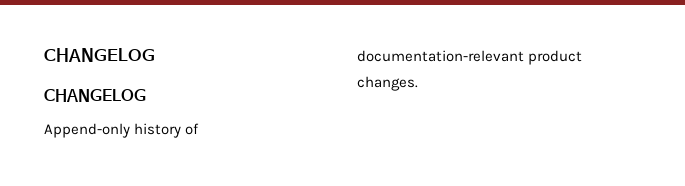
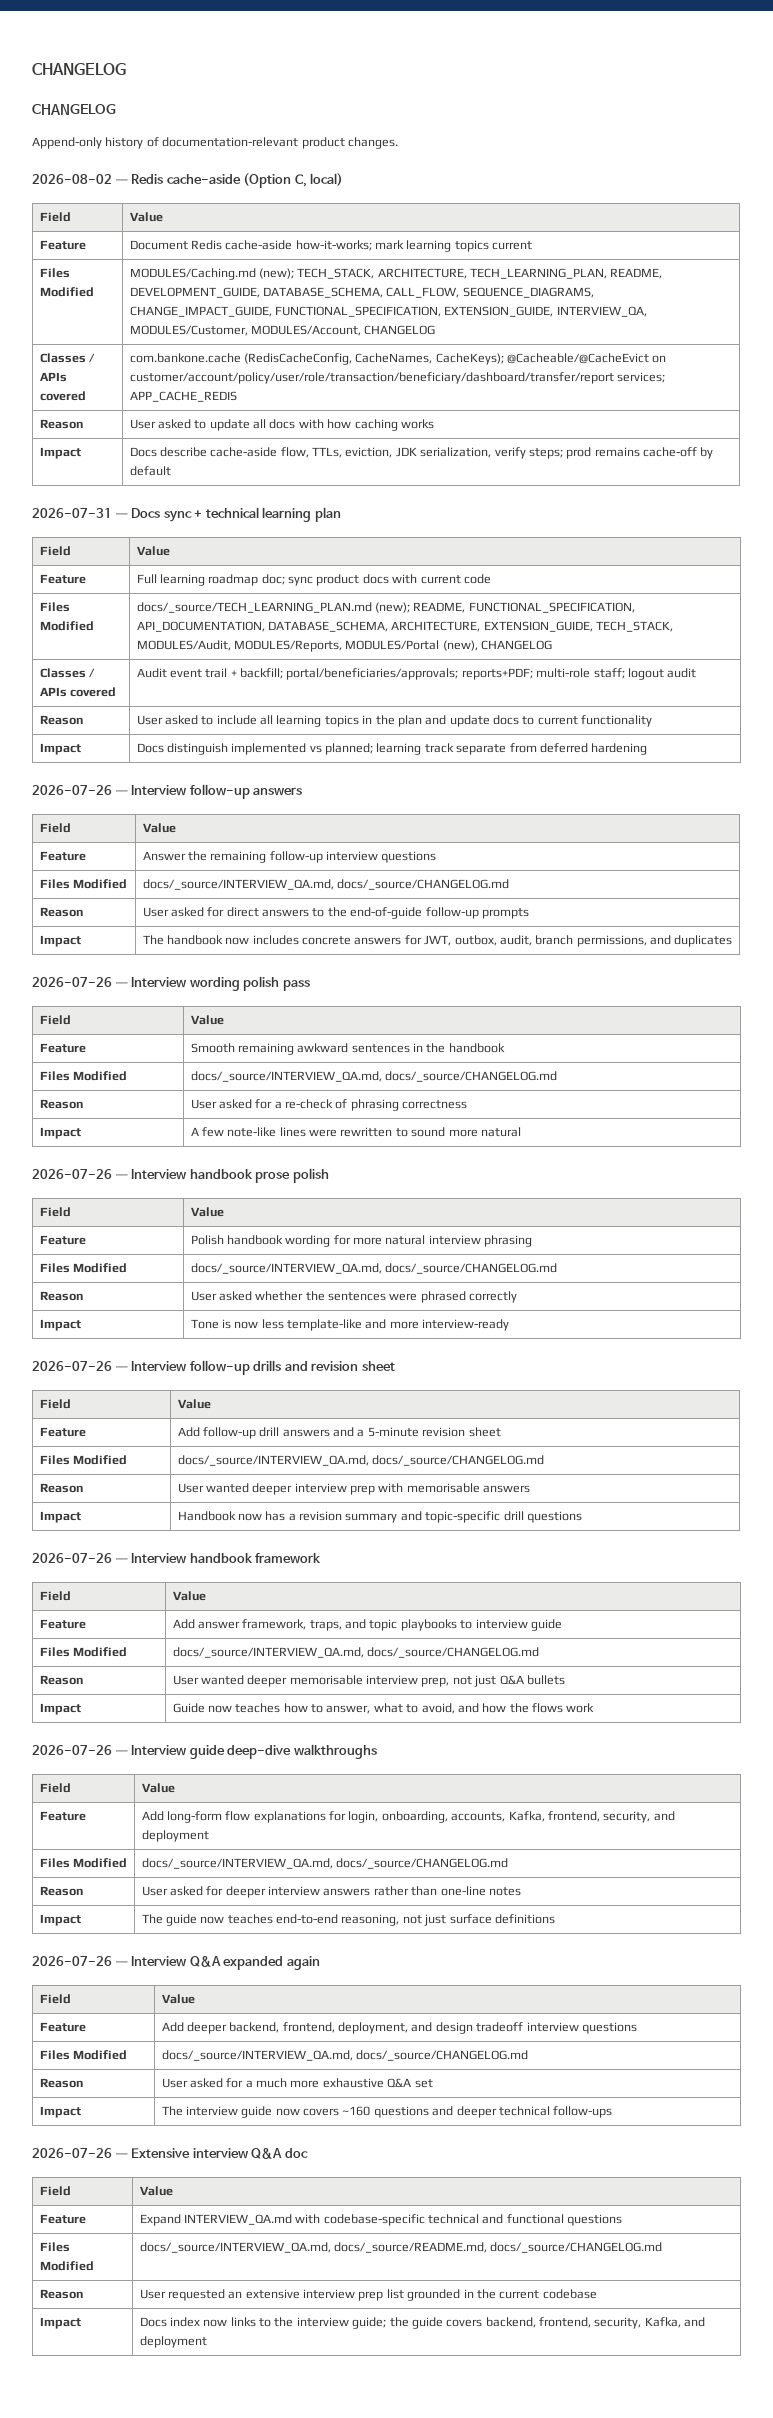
+ 2026-08-02 — Redis cache-aside (Option C, local)
+ Field | Value
+ Feature | Document Redis cache-aside how-it-works; mark learning topics current
+ Files Modified | MODULES/Caching.md (new); TECH_STACK, ARCHITECTURE, TECH_LEARNING_PLAN, README, DEVELOPMENT_GUIDE, DATABASE_SCHEMA, CALL_FLOW, SEQUENCE_DIAGRAMS, CHANGE_IMPACT_GUIDE, FUNCTIONAL_SPECIFICATION, EXTENSION_GUIDE, INTERVIEW_QA, MODULES/Customer, MODULES/Account, CHANGELOG
+ Classes / APIs covered | com.bankone.cache (RedisCacheConfig, CacheNames, CacheKeys); @Cacheable/@CacheEvict on customer/account/policy/user/role/transaction/beneficiary/dashboard/transfer/report services; APP_CACHE_REDIS
+ Reason | User asked to update all docs with how caching works
+ Impact | Docs describe cache-aside flow, TTLs, eviction, JDK serialization, verify steps; prod remains cache-off by default
+ 2026-07-31 — Docs sync + technical learning plan
+ Field | Value
+ Feature | Full learning roadmap doc; sync product docs with current code
+ Files Modified | docs/_source/TECH_LEARNING_PLAN.md (new); README, FUNCTIONAL_SPECIFICATION, API_DOCUMENTATION, DATABASE_SCHEMA, ARCHITECTURE, EXTENSION_GUIDE, TECH_STACK, MODULES/Audit, MODULES/Reports, MODULES/Portal (new), CHANGELOG
+ Classes / APIs covered | Audit event trail + backfill; portal/beneficiaries/approvals; reports+PDF; multi-role staff; logout audit
+ Reason | User asked to include all learning topics in the plan and update docs to current functionality
+ Impact | Docs distinguish implemented vs planned; learning track separate from deferred hardening
+ 2026-07-26 — Interview follow-up answers
+ Field | Value
+ Feature | Answer the remaining follow-up interview questions
+ Files Modified | docs/_source/INTERVIEW_QA.md, docs/_source/CHANGELOG.md
+ Reason | User asked for direct answers to the end-of-guide follow-up prompts
+ Impact | The handbook now includes concrete answers for JWT, outbox, audit, branch permissions, and duplicates
+ 2026-07-26 — Interview wording polish pass
+ Field | Value
+ Feature | Smooth remaining awkward sentences in the handbook
+ Files Modified | docs/_source/INTERVIEW_QA.md, docs/_source/CHANGELOG.md
+ Reason | User asked for a re-check of phrasing correctness
+ Impact | A few note-like lines were rewritten to sound more natural
+ 2026-07-26 — Interview handbook prose polish
+ Field | Value
+ Feature | Polish handbook wording for more natural interview phrasing
+ Files Modified | docs/_source/INTERVIEW_QA.md, docs/_source/CHANGELOG.md
+ Reason | User asked whether the sentences were phrased correctly
+ Impact | Tone is now less template-like and more interview-ready
+ 2026-07-26 — Interview follow-up drills and revision sheet
+ Field | Value
+ Feature | Add follow-up drill answers and a 5-minute revision sheet
+ Files Modified | docs/_source/INTERVIEW_QA.md, docs/_source/CHANGELOG.md
+ Reason | User wanted deeper interview prep with memorisable answers
+ Impact | Handbook now has a revision summary and topic-specific drill questions
+ 2026-07-26 — Interview handbook framework
+ Field | Value
+ Feature | Add answer framework, traps, and topic playbooks to interview guide
+ Files Modified | docs/_source/INTERVIEW_QA.md, docs/_source/CHANGELOG.md
+ Reason | User wanted deeper memorisable interview prep, not just Q&A bullets
+ Impact | Guide now teaches how to answer, what to avoid, and how the flows work
+ 2026-07-26 — Interview guide deep-dive walkthroughs
+ Field | Value
+ Feature | Add long-form flow explanations for login, onboarding, accounts, Kafka, frontend, security, and deployment
+ Files Modified | docs/_source/INTERVIEW_QA.md, docs/_source/CHANGELOG.md
+ Reason | User asked for deeper interview answers rather than one-line notes
+ Impact | The guide now teaches end-to-end reasoning, not just surface definitions
+ 2026-07-26 — Interview Q&A expanded again
+ Field | Value
+ Feature | Add deeper backend, frontend, deployment, and design tradeoff interview questions
+ Files Modified | docs/_source/INTERVIEW_QA.md, docs/_source/CHANGELOG.md
+ Reason | User asked for a much more exhaustive Q&A set
+ Impact | The interview guide now covers ~160 questions and deeper technical follow-ups
+ 2026-07-26 — Extensive interview Q&A doc
+ Field | Value
+ Feature | Expand INTERVIEW_QA.md with codebase-specific technical and functional questions
+ Files Modified | docs/_source/INTERVIEW_QA.md, docs/_source/README.md, docs/_source/CHANGELOG.md
+ Reason | User requested an extensive interview prep list grounded in the current codebase
+ Impact | Docs index now links to the interview guide; the guide covers backend, frontend, security, Kafka, and deployment

